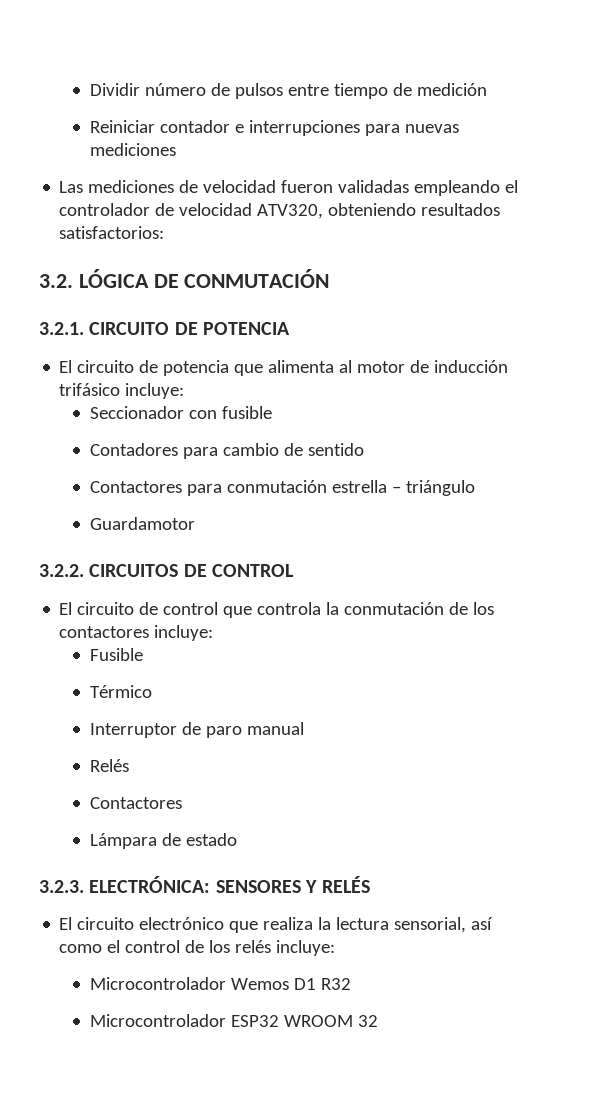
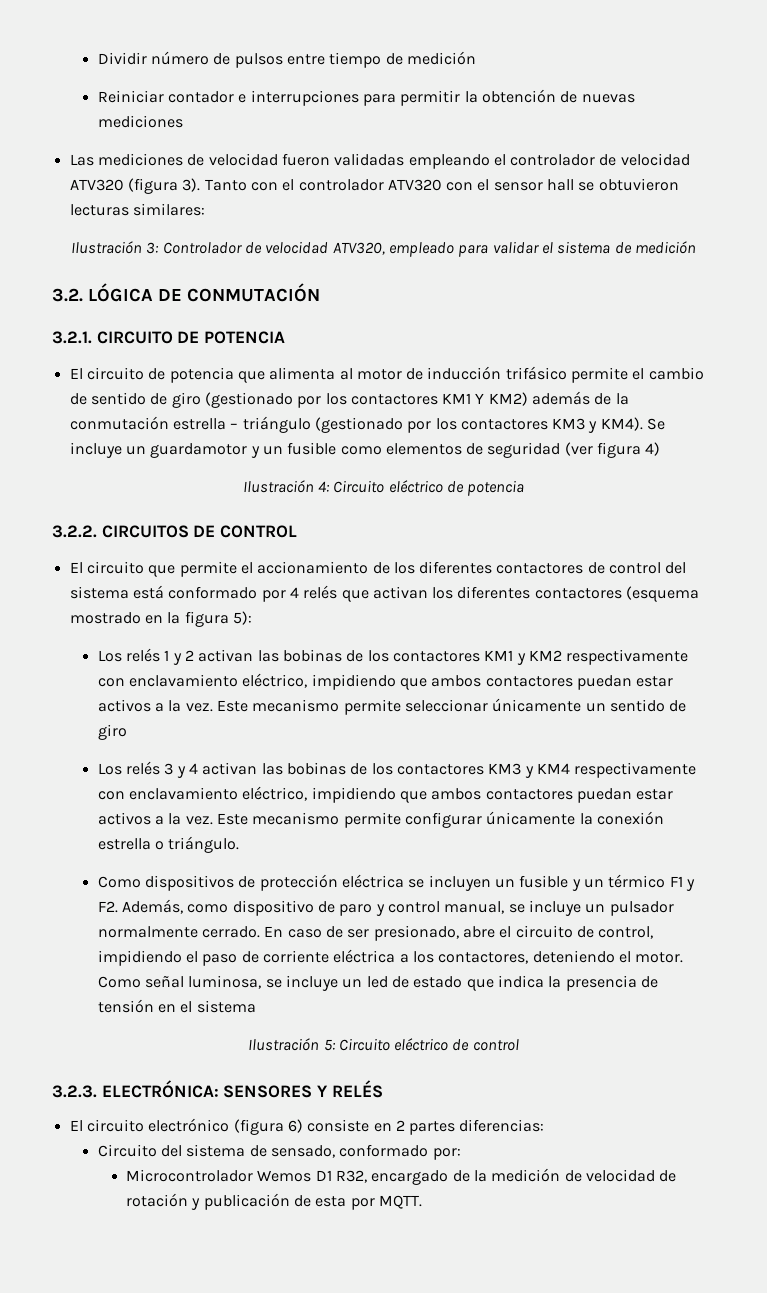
- Reiniciar contador e interrupciones para nuevas mediciones
+ Reiniciar contador e interrupciones para permitir la obtención de nuevas mediciones
- Las mediciones de velocidad fueron validadas empleando el controlador de velocidad ATV320, obteniendo resultados satisfactorios:
+ Las mediciones de velocidad fueron validadas empleando el controlador de velocidad ATV320 (figura 3). Tanto con el controlador ATV320 con el sensor hall se obtuvieron lecturas similares:
+ Ilustración 3: Controlador de velocidad ATV320, empleado para validar el sistema de medición
- El circuito de potencia que alimenta al motor de inducción trifásico incluye:
- Seccionador con fusible
- Contadores para cambio de sentido
- Contactores para conmutación estrella – triángulo
- Guardamotor
+ El circuito de potencia que alimenta al motor de inducción trifásico permite el cambio de sentido de giro (gestionado por los contactores KM1 Y KM2) además de la conmutación estrella – triángulo (gestionado por los contactores KM3 y KM4). Se incluye un guardamotor y un fusible como elementos de seguridad (ver figura 4)
+ Ilustración 4: Circuito eléctrico de potencia
- El circuito de control que controla la conmutación de los contactores incluye:
- Fusible
- Térmico
- Interruptor de paro manual
- Relés
- Contactores
- Lámpara de estado
+ El circuito que permite el accionamiento de los diferentes contactores de control del sistema está conformado por 4 relés que activan los diferentes contactores (esquema mostrado en la figura 5):
+ Los relés 1 y 2 activan las bobinas de los contactores KM1 y KM2 respectivamente con enclavamiento eléctrico, impidiendo que ambos contactores puedan estar activos a la vez. Este mecanismo permite seleccionar únicamente un sentido de giro
+ Los relés 3 y 4 activan las bobinas de los contactores KM3 y KM4 respectivamente con enclavamiento eléctrico, impidiendo que ambos contactores puedan estar activos a la vez. Este mecanismo permite configurar únicamente la conexión estrella o triángulo.
+ Como dispositivos de protección eléctrica se incluyen un fusible y un térmico F1 y F2. Además, como dispositivo de paro y control manual, se incluye un pulsador normalmente cerrado. En caso de ser presionado, abre el circuito de control, impidiendo el paso de corriente eléctrica a los contactores, deteniendo el motor. Como señal luminosa, se incluye un led de estado que indica la presencia de tensión en el sistema
+ Ilustración 5: Circuito eléctrico de control
- El circuito electrónico que realiza la lectura sensorial, así como el control de los relés incluye:
- Microcontrolador Wemos D1 R32
- Microcontrolador ESP32 WROOM 32
+ El circuito electrónico (figura 6) consiste en 2 partes diferencias:
+ Circuito del sistema de sensado, conformado por:
+ Microcontrolador Wemos D1 R32, encargado de la medición de velocidad de rotación y publicación de esta por MQTT.

